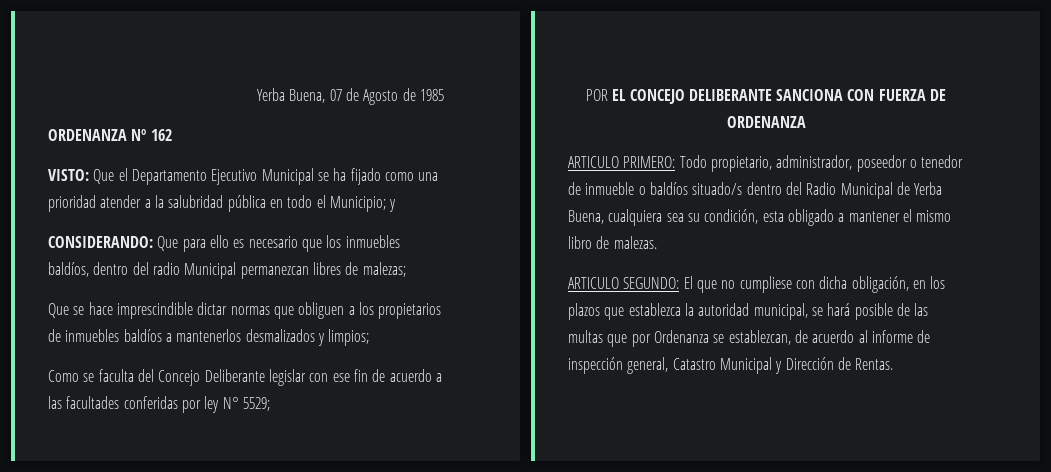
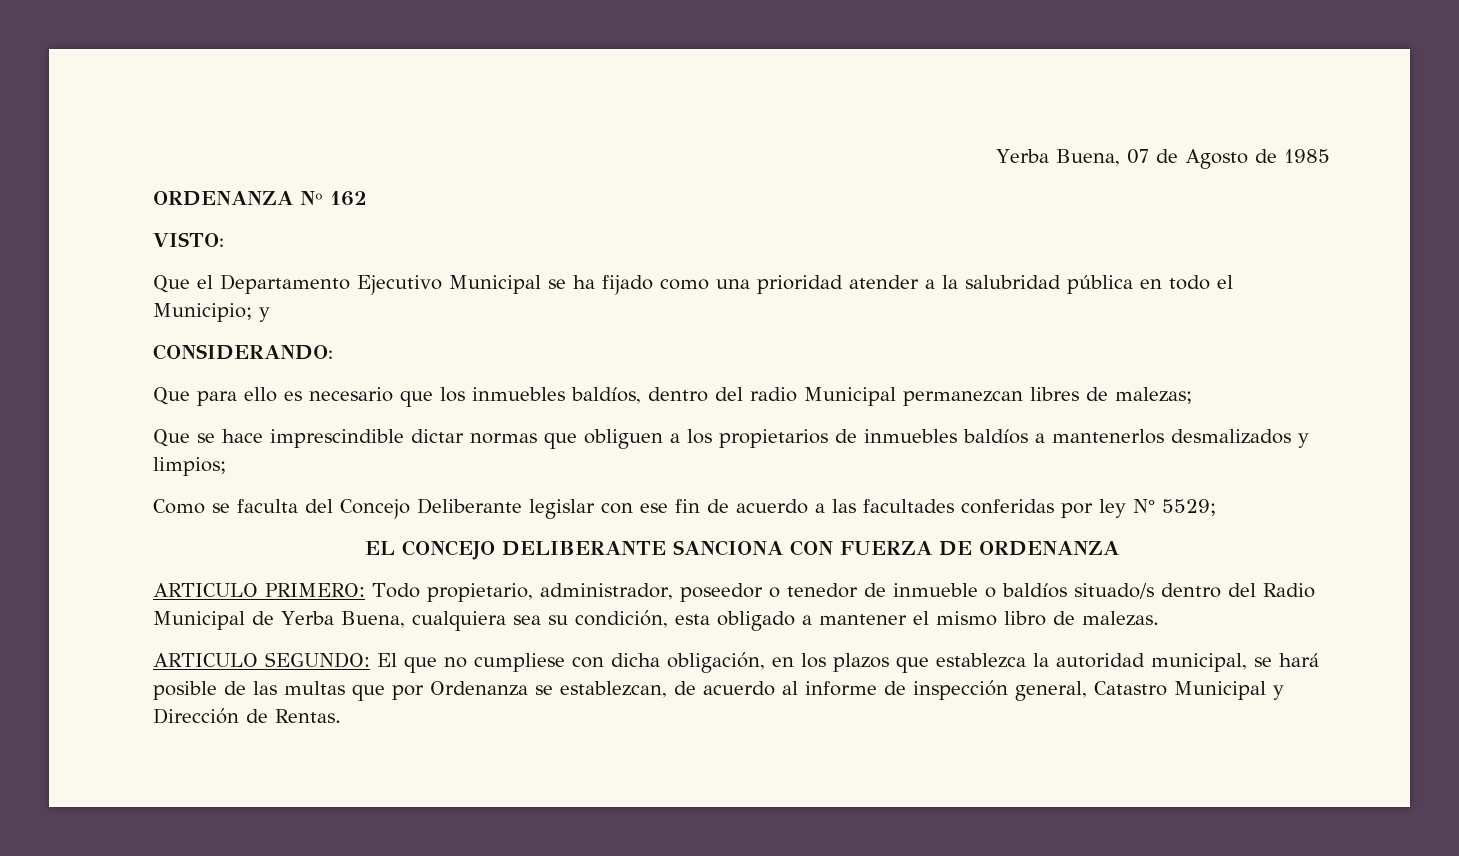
- VISTO: Que el Departamento Ejecutivo Municipal se ha fijado como una prioridad atender a la salubridad pública en todo el Municipio; y
+ VISTO:
+ Que el Departamento Ejecutivo Municipal se ha fijado como una prioridad atender a la salubridad pública en todo el Municipio; y
- CONSIDERANDO: Que para ello es necesario que los inmuebles baldíos, dentro del radio Municipal permanezcan libres de malezas;
+ CONSIDERANDO:
+ Que para ello es necesario que los inmuebles baldíos, dentro del radio Municipal permanezcan libres de malezas;
- POR EL CONCEJO DELIBERANTE SANCIONA CON FUERZA DE ORDENANZA
+ EL CONCEJO DELIBERANTE SANCIONA CON FUERZA DE ORDENANZA

